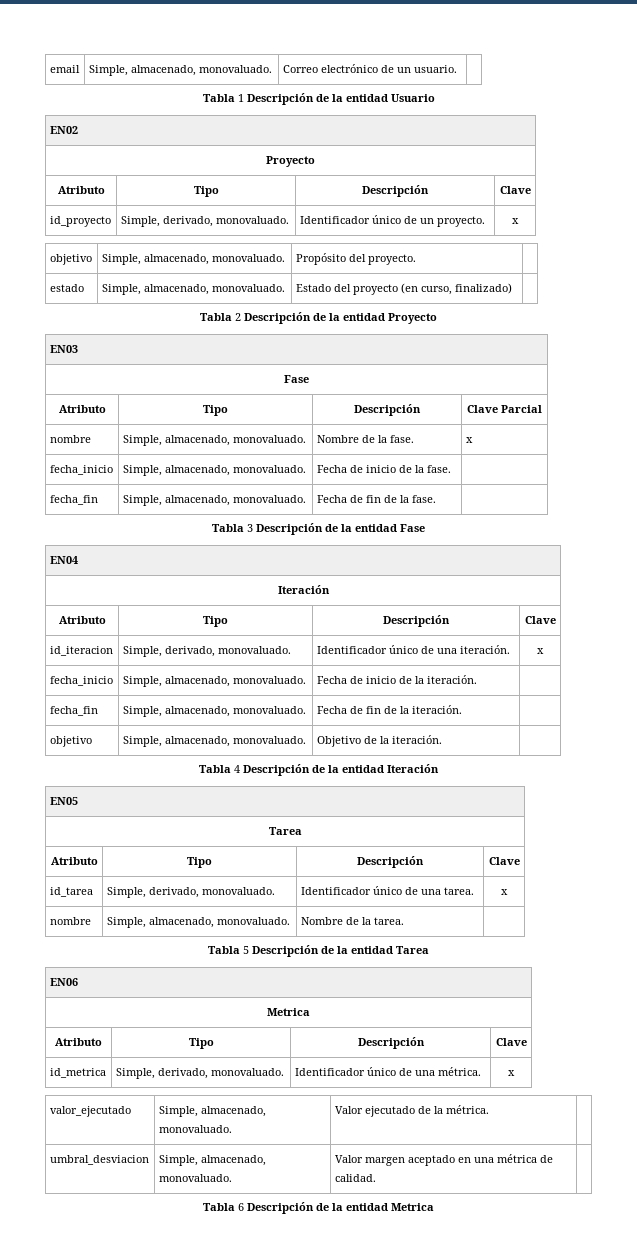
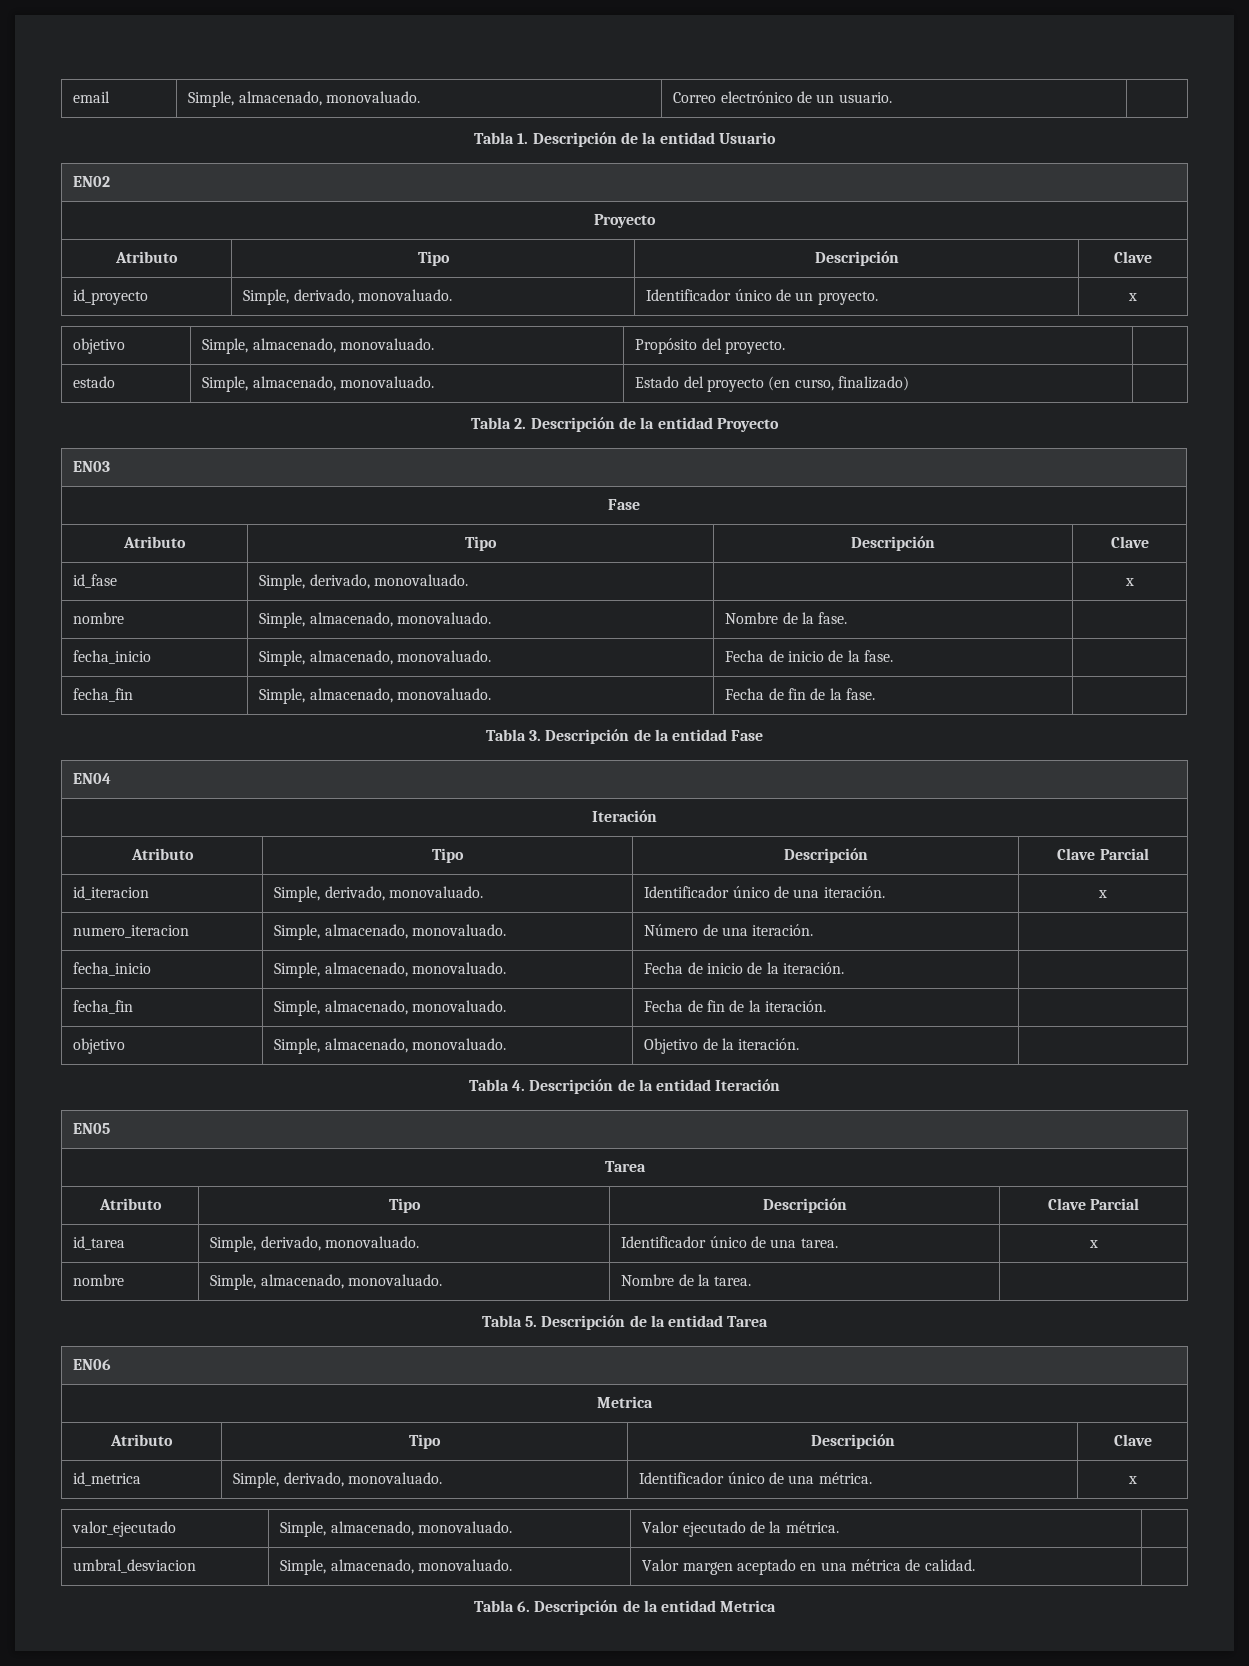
- Tabla 1 Descripción de la entidad Usuario
+ Tabla 1. Descripción de la entidad Usuario
- Tabla 2 Descripción de la entidad Proyecto
+ Tabla 2. Descripción de la entidad Proyecto
  EN03
  Fase
- Atributo | Tipo | Descripción | Clave Parcial
+ Atributo | Tipo | Descripción | Clave
+ id_fase | Simple, derivado, monovaluado. | | x
- nombre | Simple, almacenado, monovaluado. | Nombre de la fase. | x
+ nombre | Simple, almacenado, monovaluado. | Nombre de la fase. |
- Tabla 3 Descripción de la entidad Fase
+ Tabla 3. Descripción de la entidad Fase
  EN04
  Iteración
- Atributo | Tipo | Descripción | Clave
+ Atributo | Tipo | Descripción | Clave Parcial
+ numero_iteracion | Simple, almacenado, monovaluado. | Número de una iteración. |
- Tabla 4 Descripción de la entidad Iteración
+ Tabla 4. Descripción de la entidad Iteración
  EN05
  Tarea
- Atributo | Tipo | Descripción | Clave
+ Atributo | Tipo | Descripción | Clave Parcial
- Tabla 5 Descripción de la entidad Tarea
+ Tabla 5. Descripción de la entidad Tarea
- Tabla 6 Descripción de la entidad Metrica
+ Tabla 6. Descripción de la entidad Metrica

